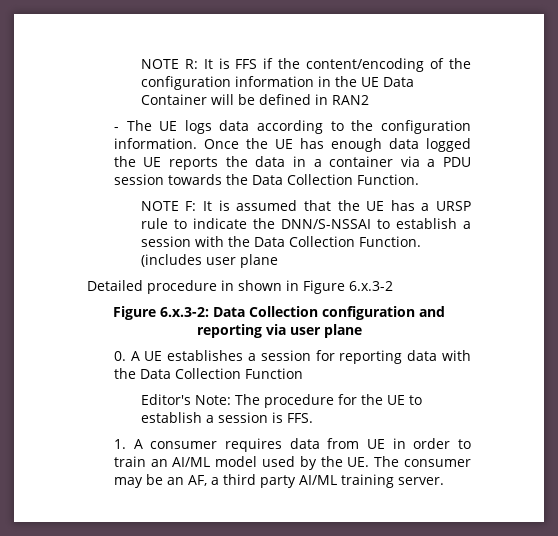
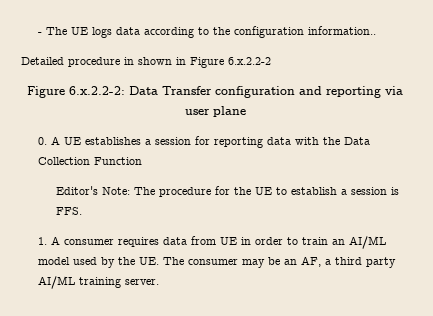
- NOTE R: It is FFS if the content/encoding of the configuration information in the UE Data Container will be defined in RAN2
- - The UE logs data according to the configuration information. Once the UE has enough data logged the UE reports the data in a container via a PDU session towards the Data Collection Function.
- NOTE F: It is assumed that the UE has a URSP rule to indicate the DNN/S-NSSAI to establish a session with the Data Collection Function. (includes user plane
+ - The UE logs data according to the configuration information..
- Detailed procedure in shown in Figure 6.x.3-2
- Figure 6.x.3-2: Data Collection configuration and reporting via user plane
+ Detailed procedure in shown in Figure 6.x.2.2-2
+ Figure 6.x.2.2-2: Data Transfer configuration and reporting via user plane

